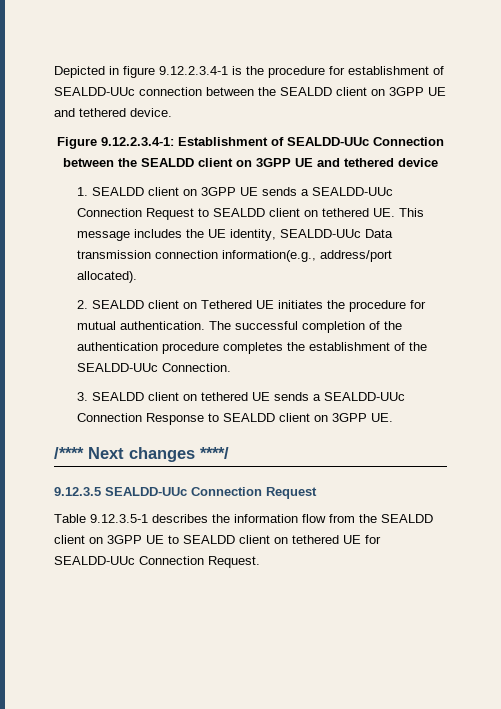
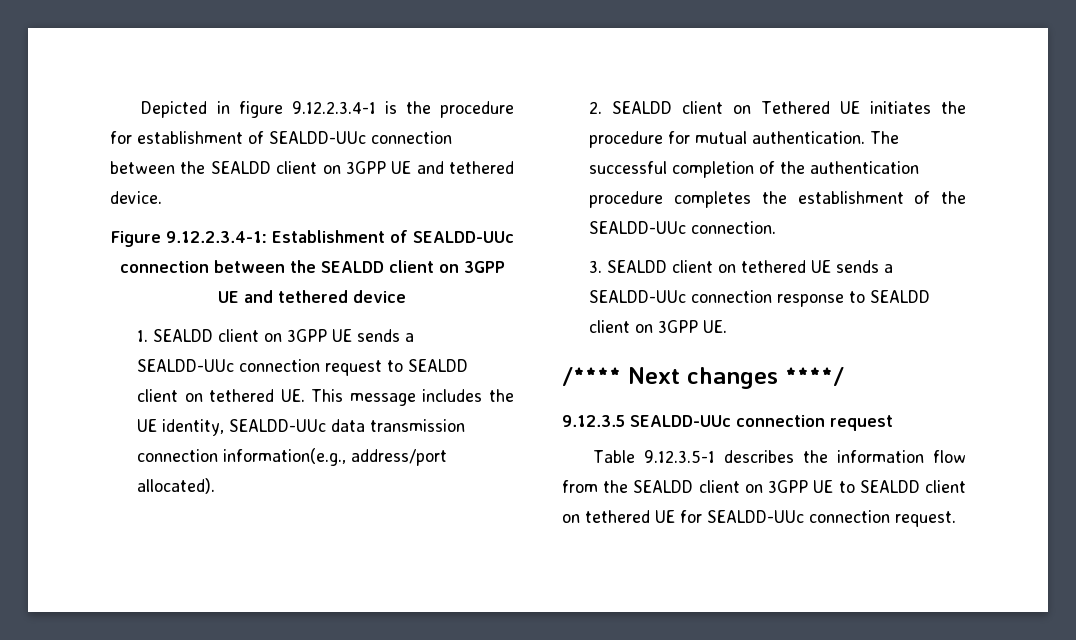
- Figure 9.12.2.3.4-1: Establishment of SEALDD-UUc Connection between the SEALDD client on 3GPP UE and tethered device
+ Figure 9.12.2.3.4-1: Establishment of SEALDD-UUc connection between the SEALDD client on 3GPP UE and tethered device
- 1. SEALDD client on 3GPP UE sends a SEALDD-UUc Connection Request to SEALDD client on tethered UE. This message includes the UE identity, SEALDD-UUc Data transmission connection information(e.g., address/port allocated).
+ 1. SEALDD client on 3GPP UE sends a SEALDD-UUc connection request to SEALDD client on tethered UE. This message includes the UE identity, SEALDD-UUc data transmission connection information(e.g., address/port allocated).
- The successful completion of the authentication procedure completes the establishment of the SEALDD-UUc Connection.
+ The successful completion of the authentication procedure completes the establishment of the SEALDD-UUc connection.
- 3. SEALDD client on tethered UE sends a SEALDD-UUc Connection Response to SEALDD client on 3GPP UE.
+ 3. SEALDD client on tethered UE sends a SEALDD-UUc connection response to SEALDD client on 3GPP UE.
- 9.12.3.5 SEALDD-UUc Connection Request
+ 9.12.3.5 SEALDD-UUc connection request
- Table 9.12.3.5-1 describes the information flow from the SEALDD client on 3GPP UE to SEALDD client on tethered UE for SEALDD-UUc Connection Request.
+ Table 9.12.3.5-1 describes the information flow from the SEALDD client on 3GPP UE to SEALDD client on tethered UE for SEALDD-UUc connection request.

